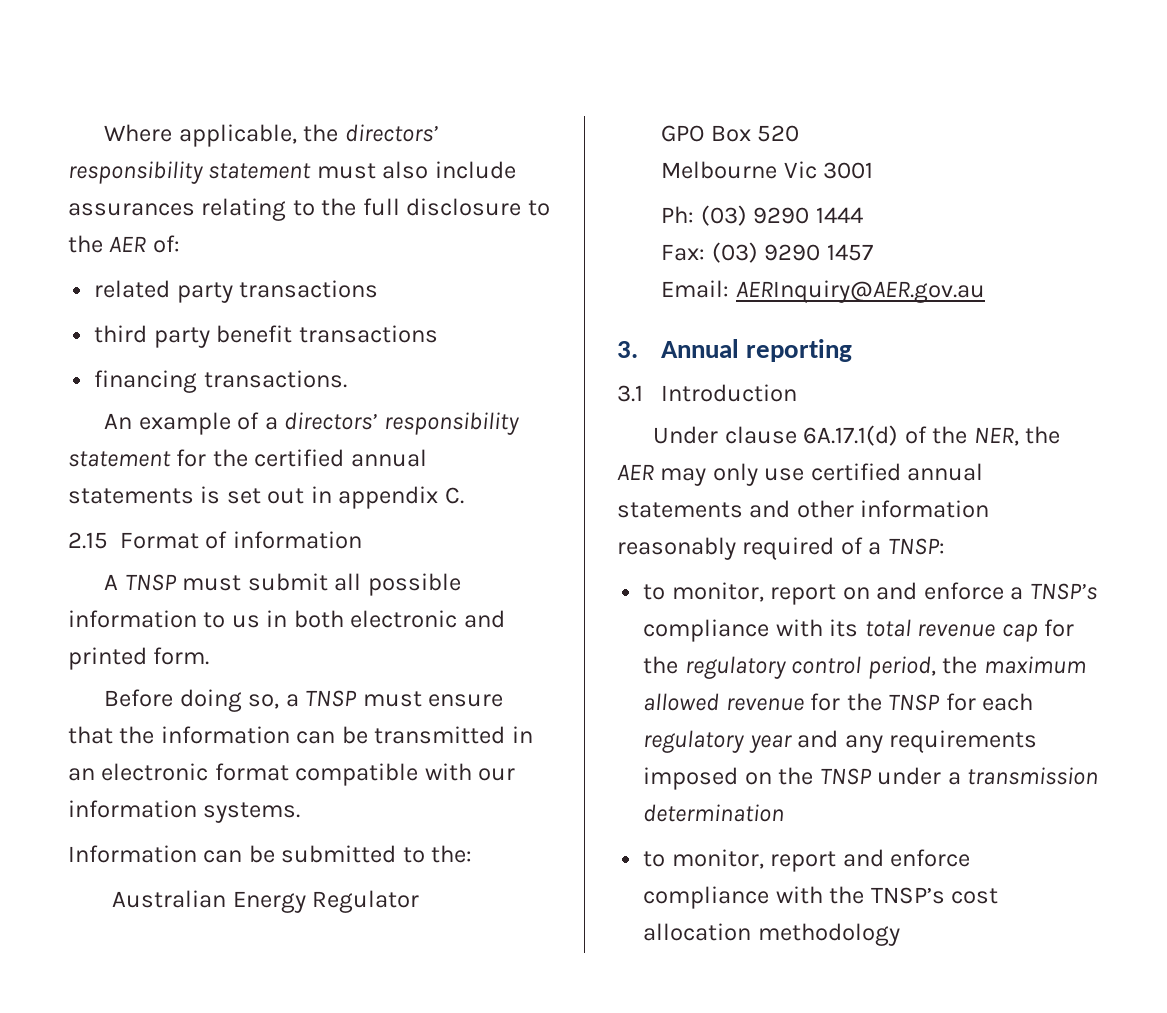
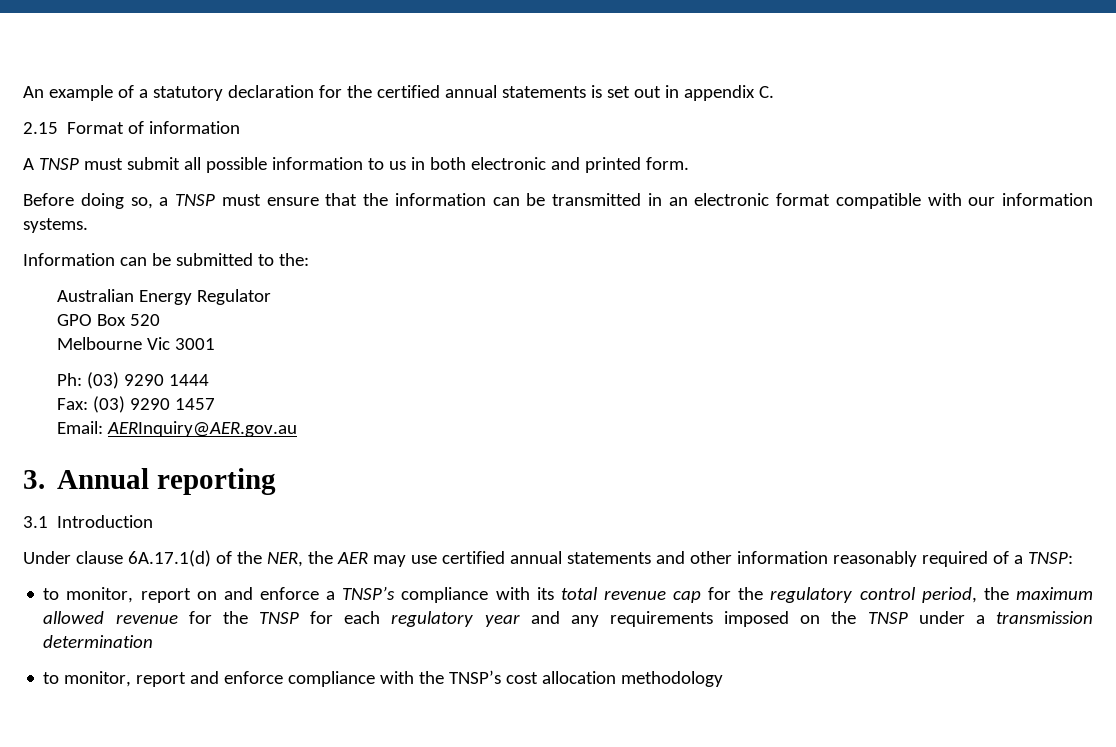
- Where applicable, the directors’ responsibility statement must also include assurances relating to the full disclosure to the AER of:
- related party transactions
- third party benefit transactions
- financing transactions.
- An example of a directors’ responsibility statement for the certified annual statements is set out in appendix C.
+ An example of a statutory declaration for the certified annual statements is set out in appendix C.
- Under clause 6A.17.1(d) of the NER, the AER may only use certified annual statements and other information reasonably required of a TNSP:
+ Under clause 6A.17.1(d) of the NER, the AER may use certified annual statements and other information reasonably required of a TNSP:

